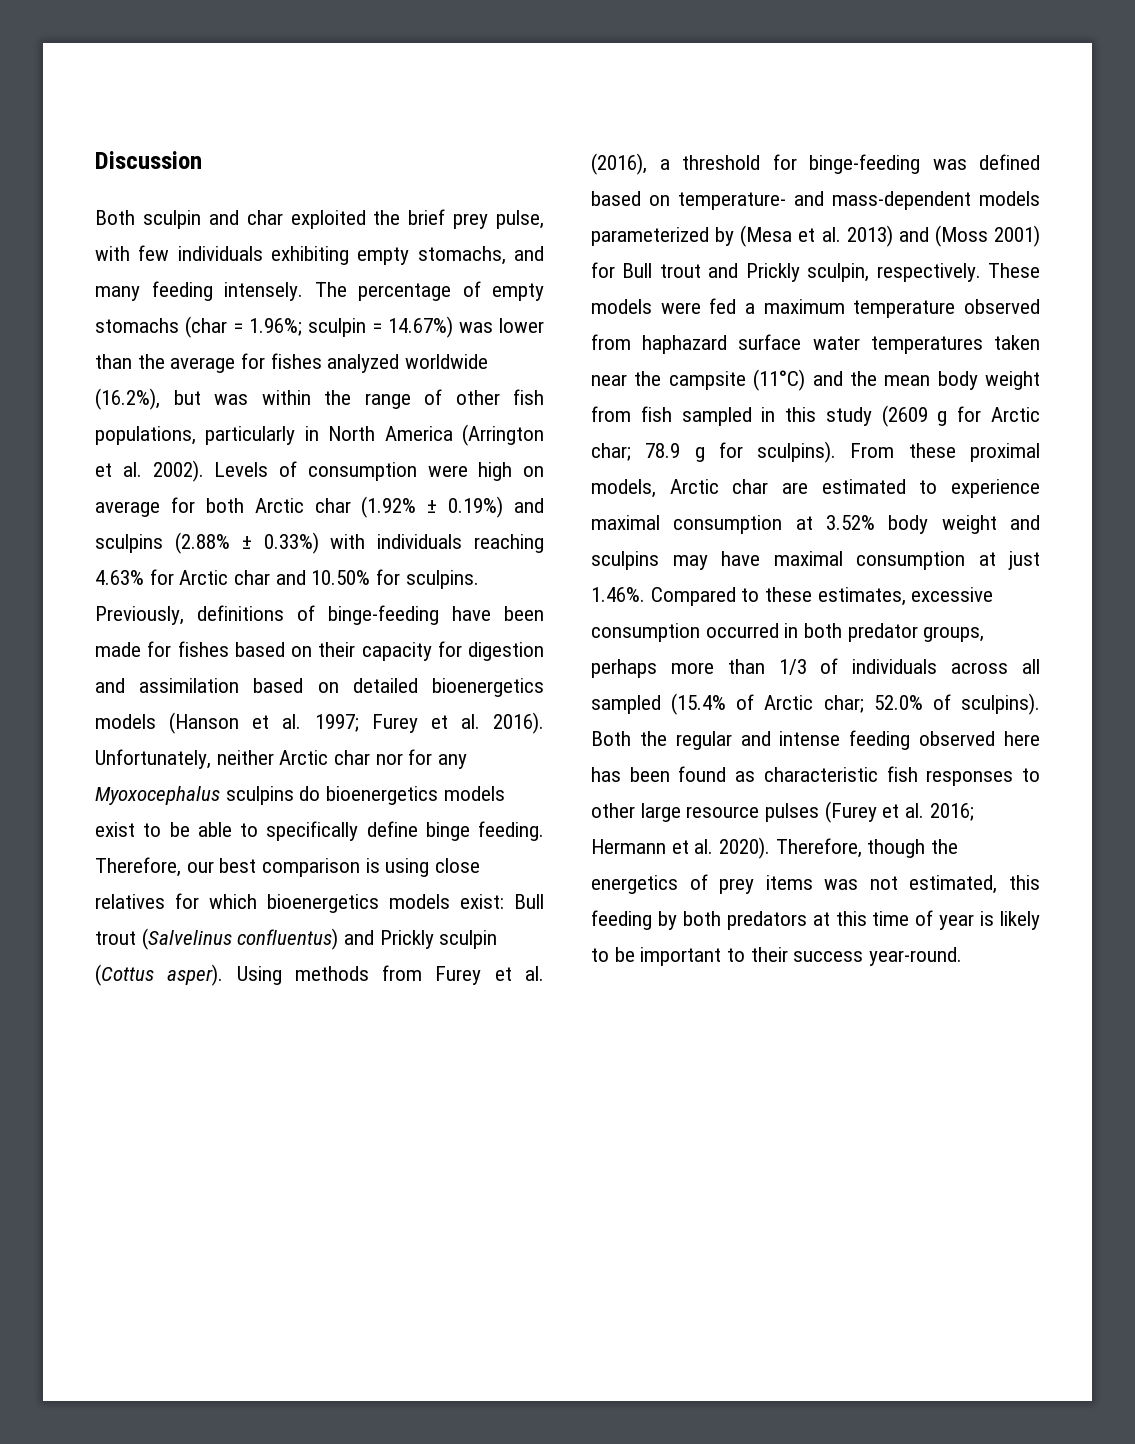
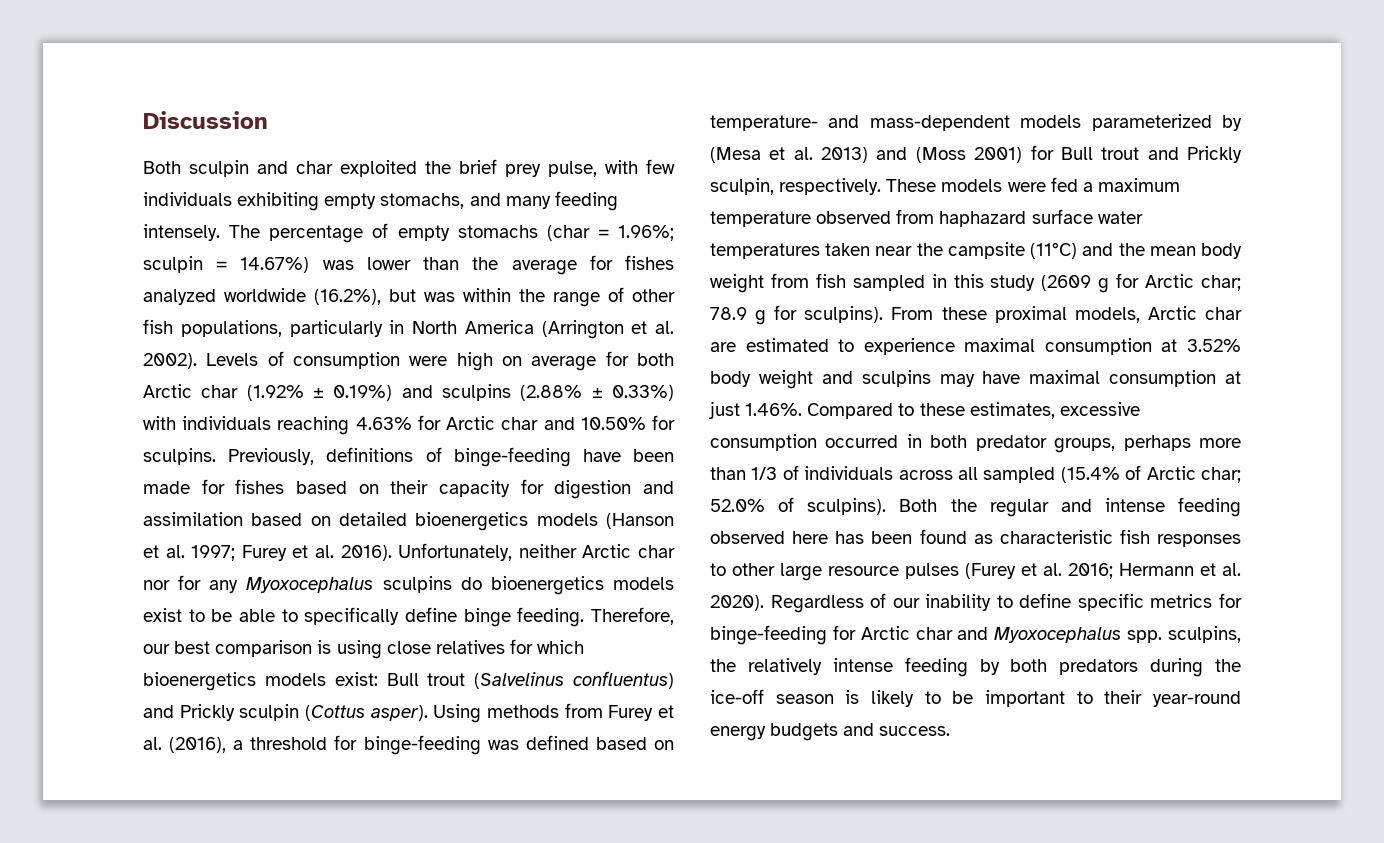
- Therefore, though the energetics of prey items was not estimated, this feeding by both predators at this time of year is likely to be important to their success year-round.
+ Regardless of our inability to define specific metrics for binge-feeding for Arctic char and Myoxocephalus spp. sculpins, the relatively intense feeding by both predators during the ice-off season is likely to be important to their year-round energy budgets and success.

